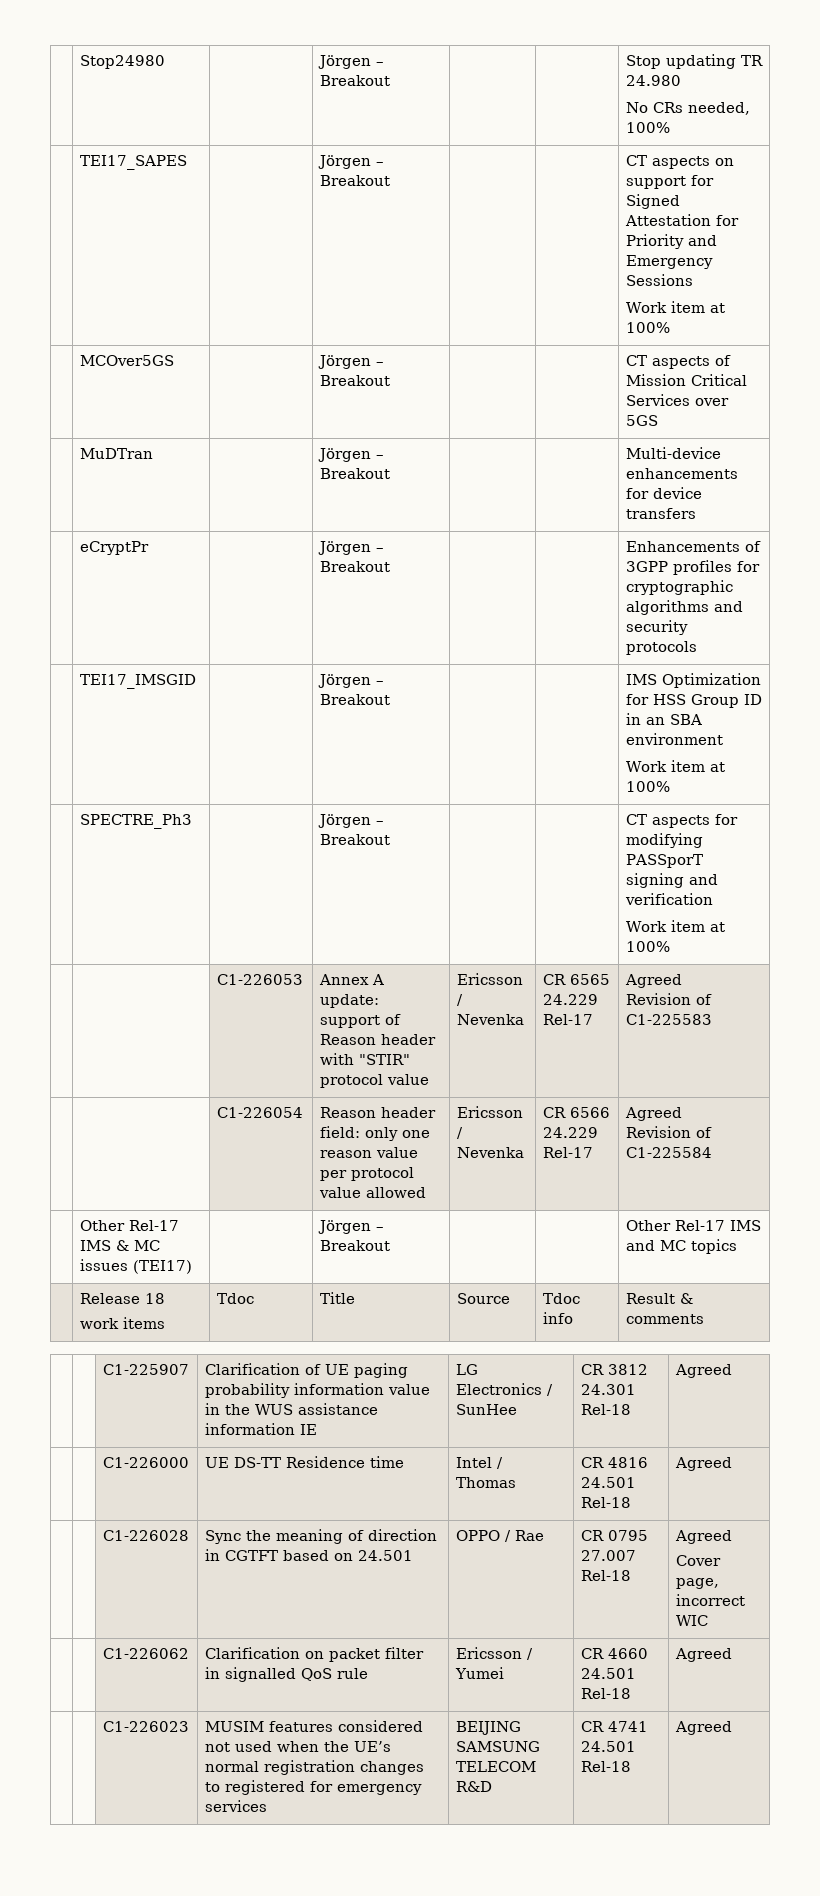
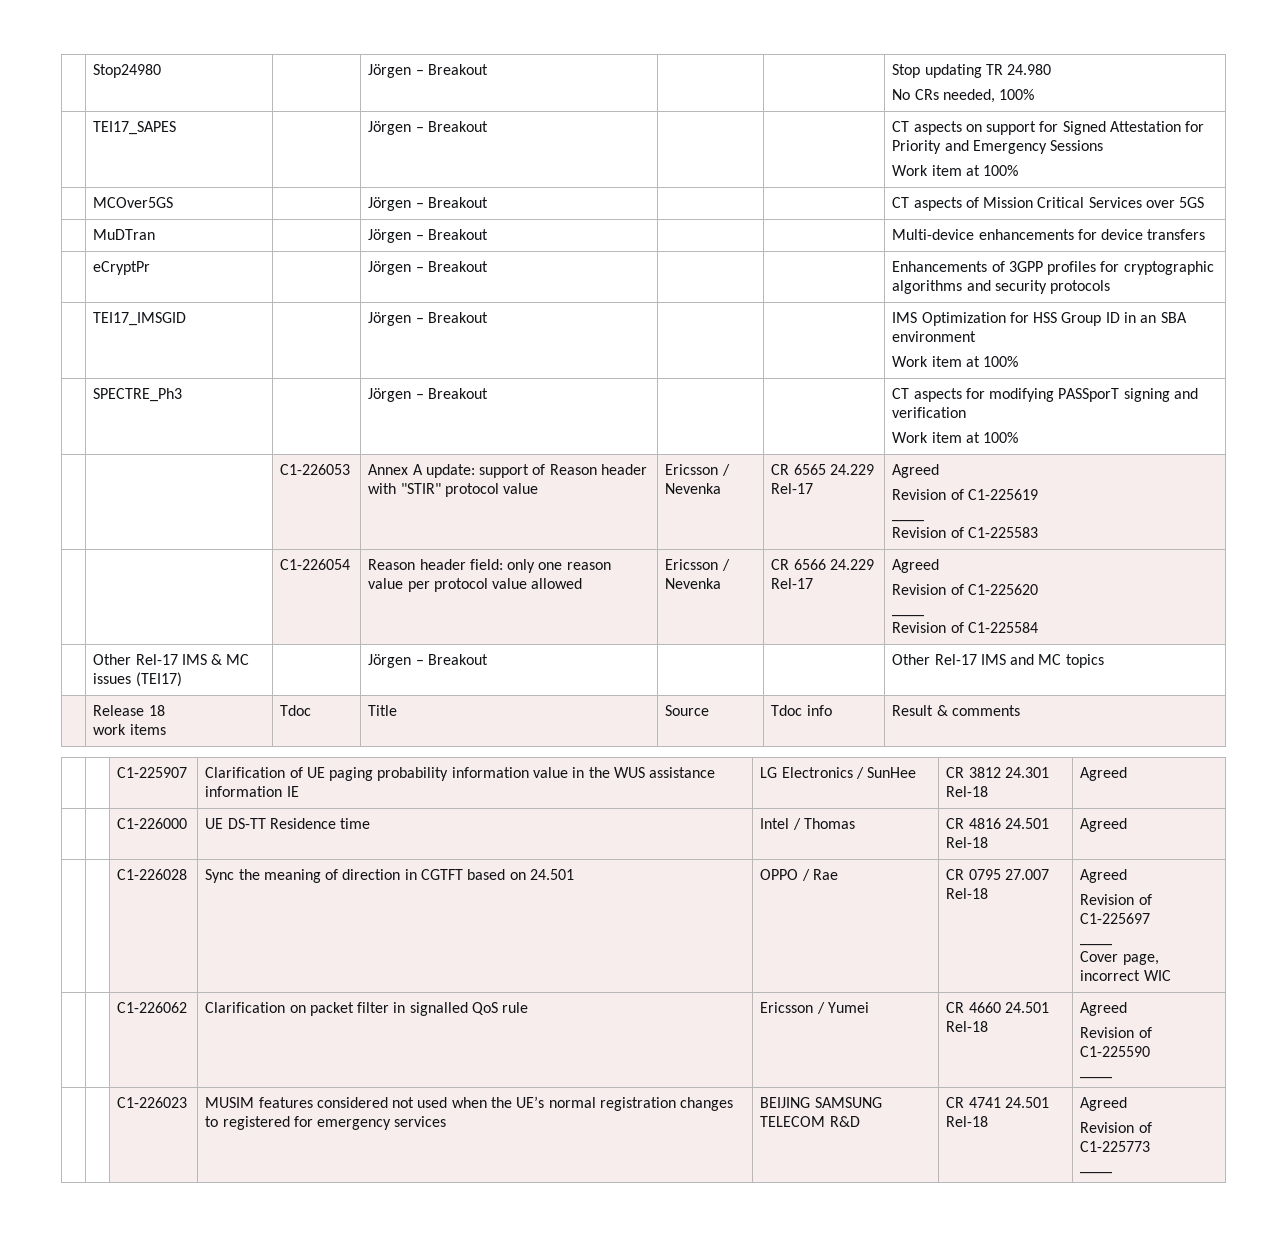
  | | C1-226053 | Annex A update: support of Reason header with "STIR" protocol value | Ericsson / Nevenka | CR 6565 24.229 Rel-17 | Agreed
+ Revision of C1-225619
+ ____
  | | C1-226054 | Reason header field: only one reason value per protocol value allowed | Ericsson / Nevenka | CR 6566 24.229 Rel-17 | Agreed
+ Revision of C1-225620
+ ____
  | | C1-226028 | Sync the meaning of direction in CGTFT based on 24.501 | OPPO / Rae | CR 0795 27.007 Rel-18 | Agreed
+ Revision of C1-225697
+ ____
  | | C1-226062 | Clarification on packet filter in signalled QoS rule | Ericsson / Yumei | CR 4660 24.501 Rel-18 | Agreed
+ Revision of C1-225590
+ ____
  | | C1-226023 | MUSIM features considered not used when the UE’s normal registration changes to registered for emergency services | BEIJING SAMSUNG TELECOM R&D | CR 4741 24.501 Rel-18 | Agreed
+ Revision of C1-225773
+ ____

